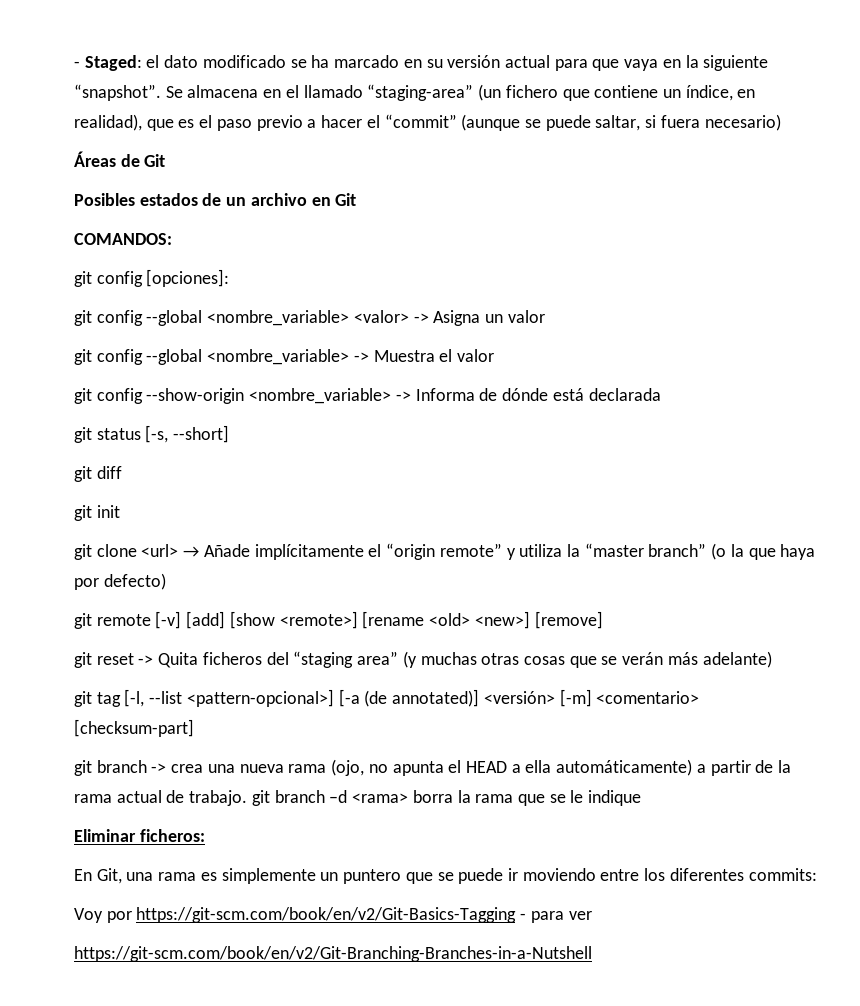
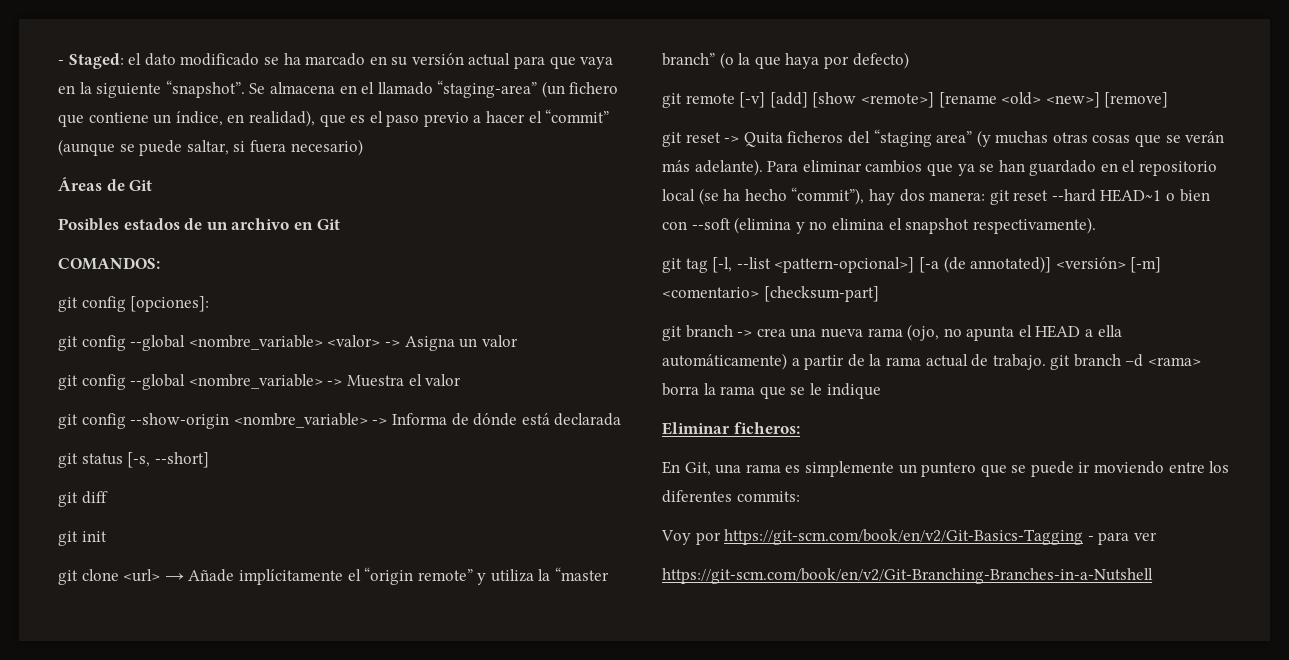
- git reset -> Quita ficheros del “staging area” (y muchas otras cosas que se verán más adelante)
+ git reset -> Quita ficheros del “staging area” (y muchas otras cosas que se verán más adelante). Para eliminar cambios que ya se han guardado en el repositorio local (se ha hecho “commit”), hay dos manera: git reset --hard HEAD~1 o bien con --soft (elimina y no elimina el snapshot respectivamente).

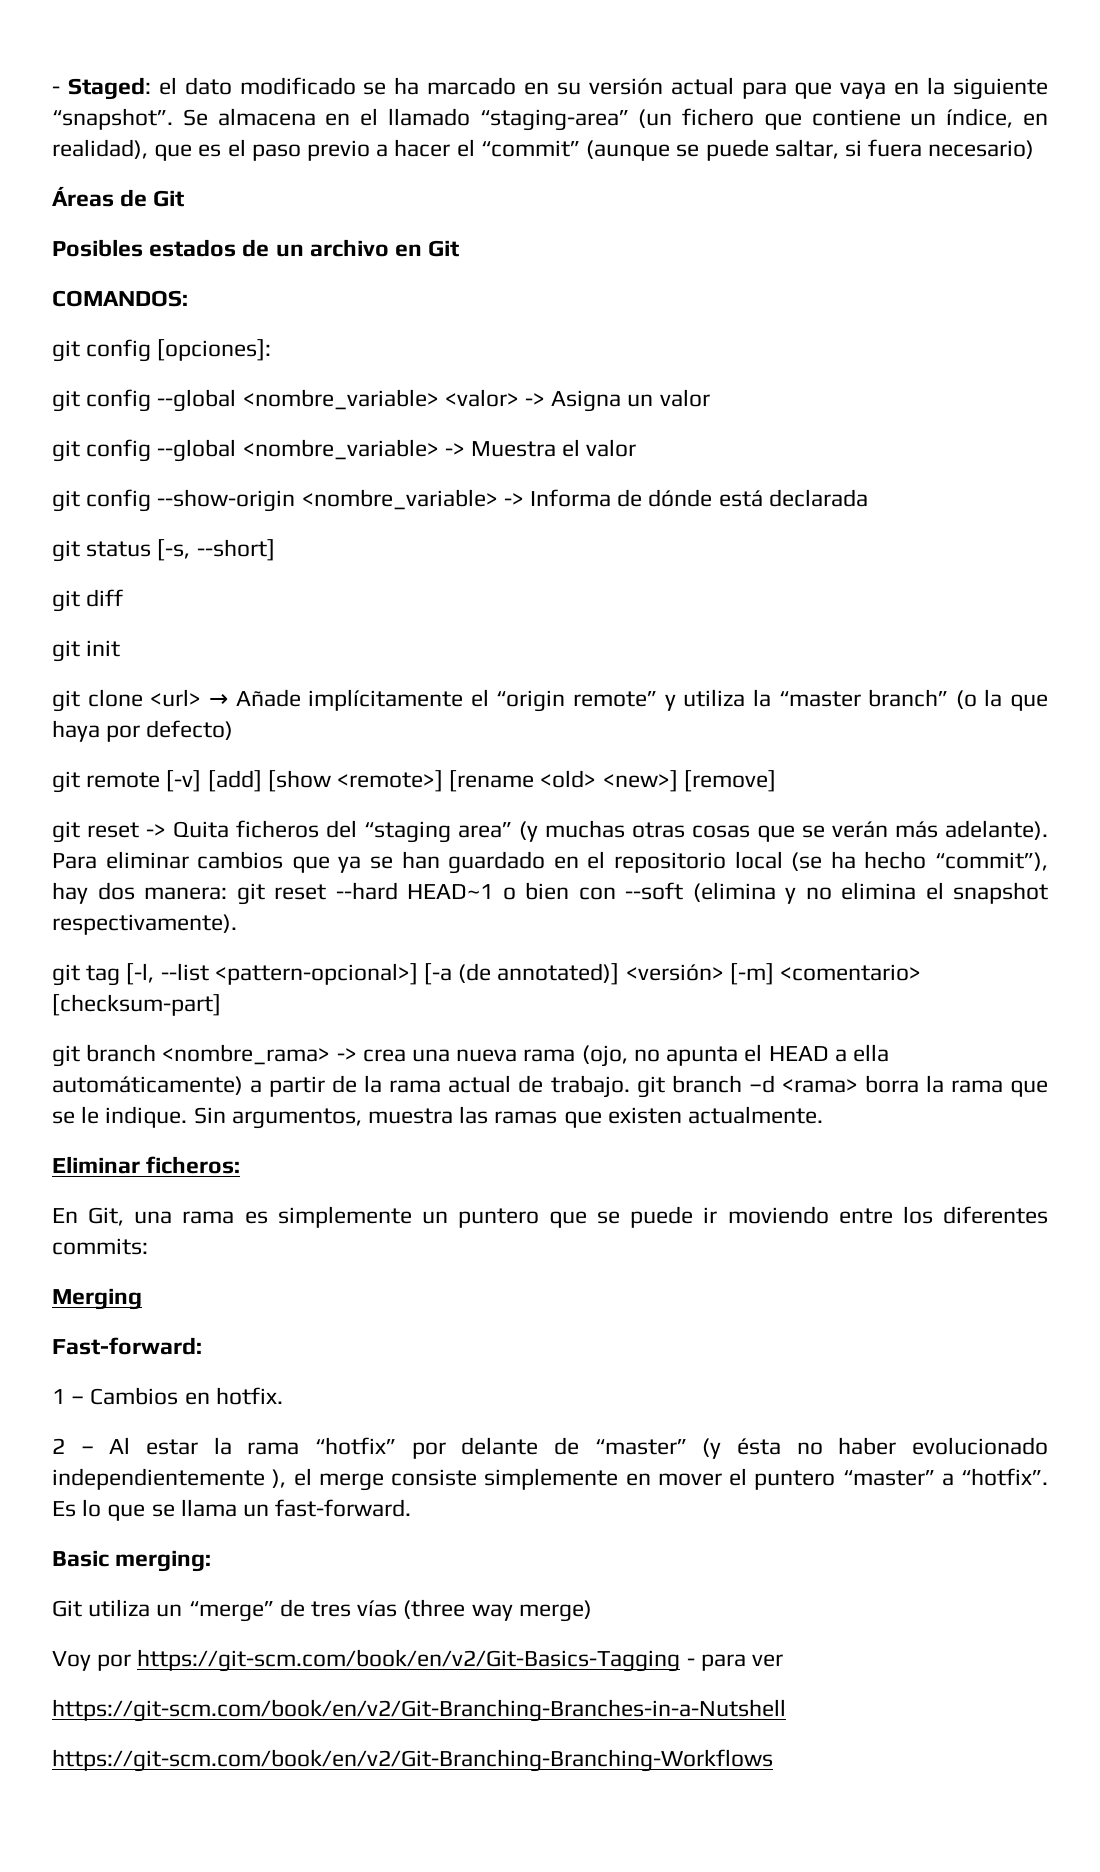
- git branch -> crea una nueva rama (ojo, no apunta el HEAD a ella automáticamente) a partir de la rama actual de trabajo. git branch –d <rama> borra la rama que se le indique
+ git branch <nombre_rama> -> crea una nueva rama (ojo, no apunta el HEAD a ella automáticamente) a partir de la rama actual de trabajo. git branch –d <rama> borra la rama que se le indique. Sin argumentos, muestra las ramas que existen actualmente.
+ Merging
+ Fast-forward:
+ 1 – Cambios en hotfix.
+ 2 – Al estar la rama “hotfix” por delante de “master” (y ésta no haber evolucionado independientemente ), el merge consiste simplemente en mover el puntero “master” a “hotfix”. Es lo que se llama un fast-forward.
+ Basic merging:
+ Git utiliza un “merge” de tres vías (three way merge)
+ https://git-scm.com/book/en/v2/Git-Branching-Branching-Workflows

